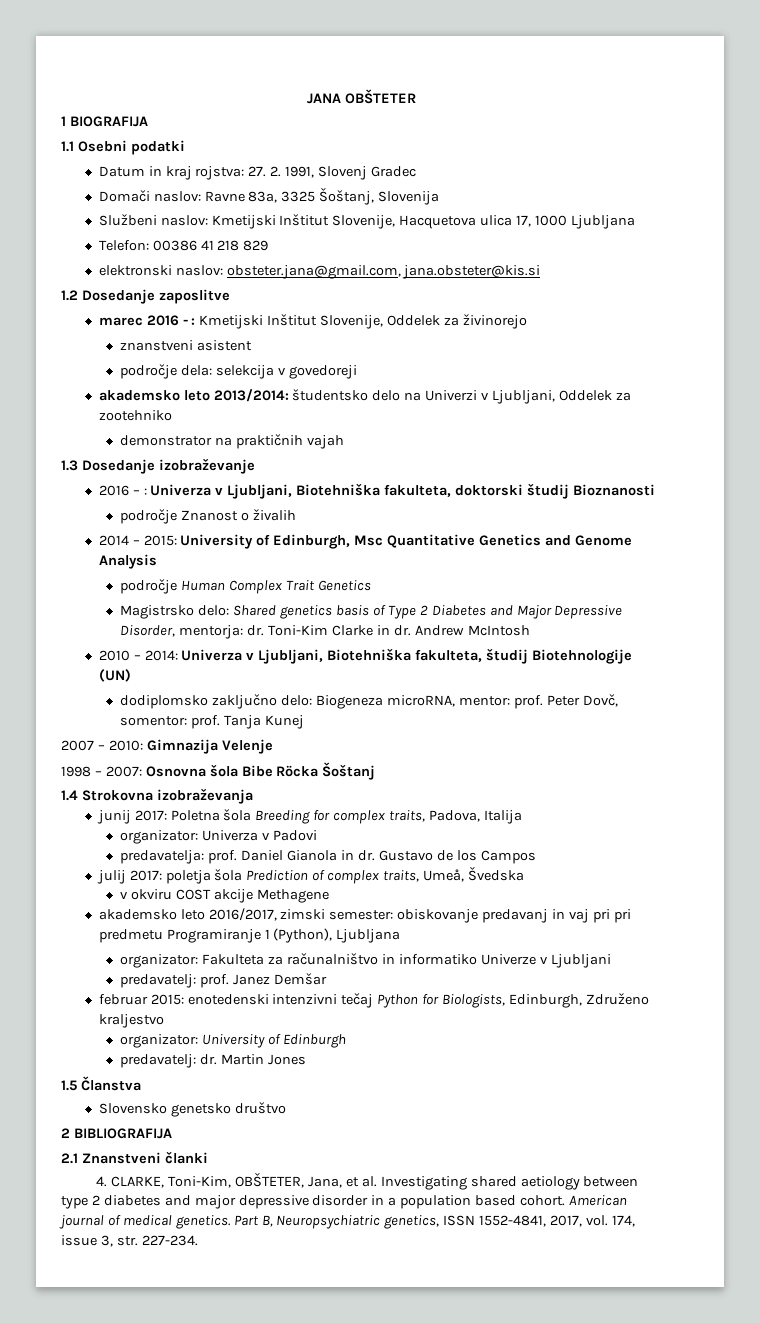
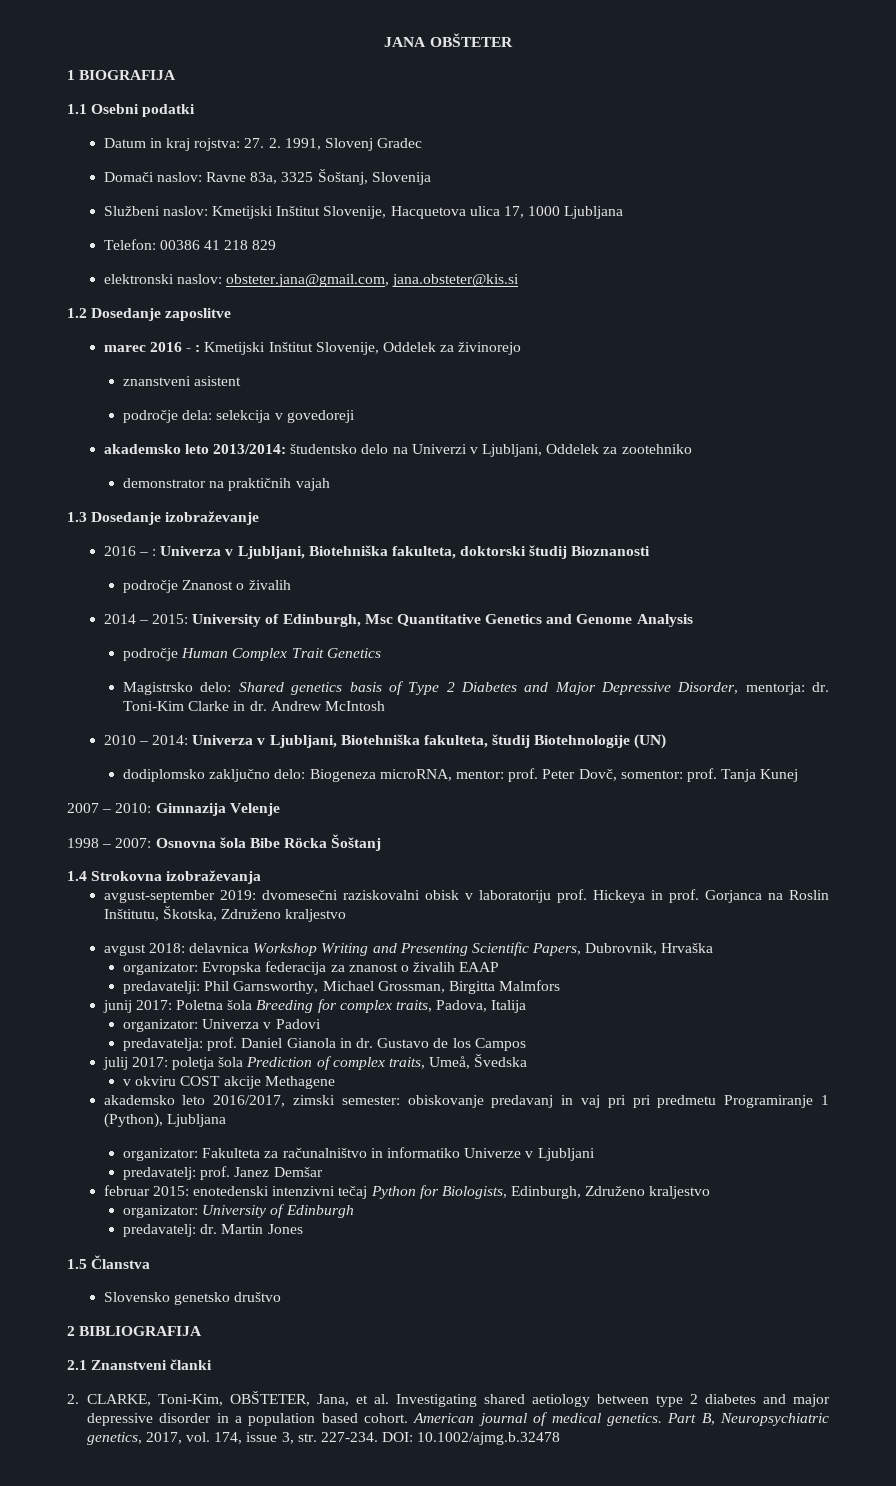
+ avgust-september 2019: dvomesečni raziskovalni obisk v laboratoriju prof. Hickeya in prof. Gorjanca na Roslin Inštitutu, Škotska, Združeno kraljestvo
+ avgust 2018: delavnica Workshop Writing and Presenting Scientific Papers, Dubrovnik, Hrvaška
+ organizator: Evropska federacija za znanost o živalih EAAP
+ predavatelji: Phil Garnsworthy, Michael Grossman, Birgitta Malmfors
- 4. CLARKE, Toni-Kim, OBŠTETER, Jana, et al. Investigating shared aetiology between type 2 diabetes and major depressive disorder in a population based cohort.
+ 2. CLARKE, Toni-Kim, OBŠTETER, Jana, et al. Investigating shared aetiology between type 2 diabetes and major depressive disorder in a population based cohort.
- Part B, Neuropsychiatric genetics, ISSN 1552-4841, 2017, vol. 174, issue 3, str. 227-234.
+ Part B, Neuropsychiatric genetics, 2017, vol. 174, issue 3, str. 227-234.
+ DOI: 10.1002/ajmg.b.32478

